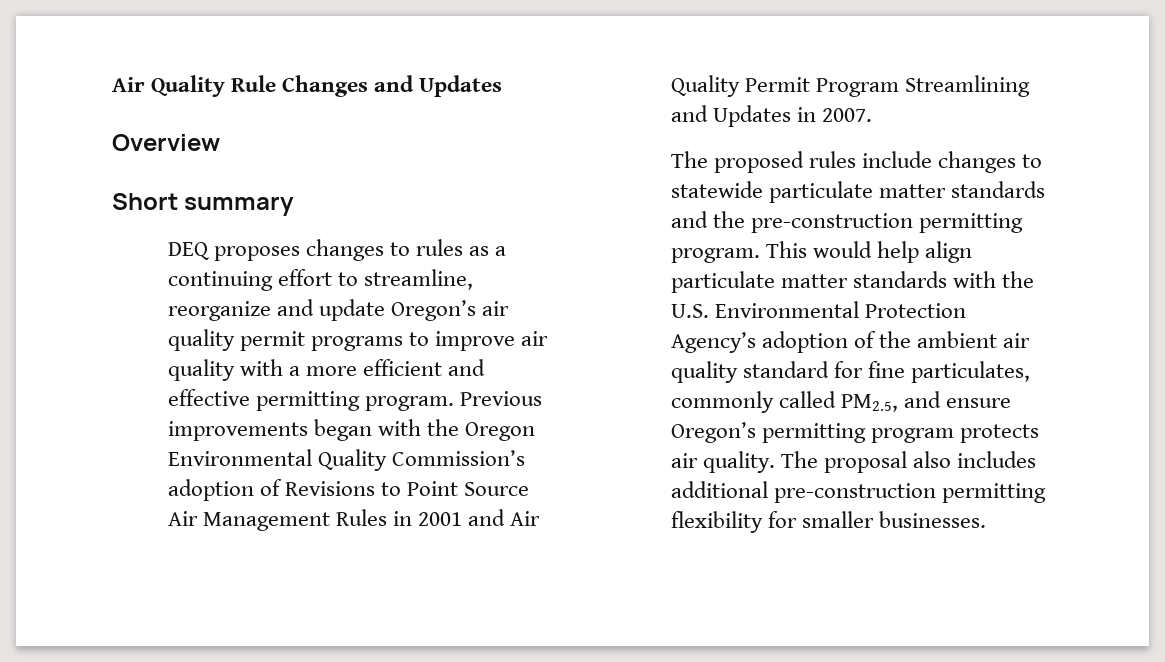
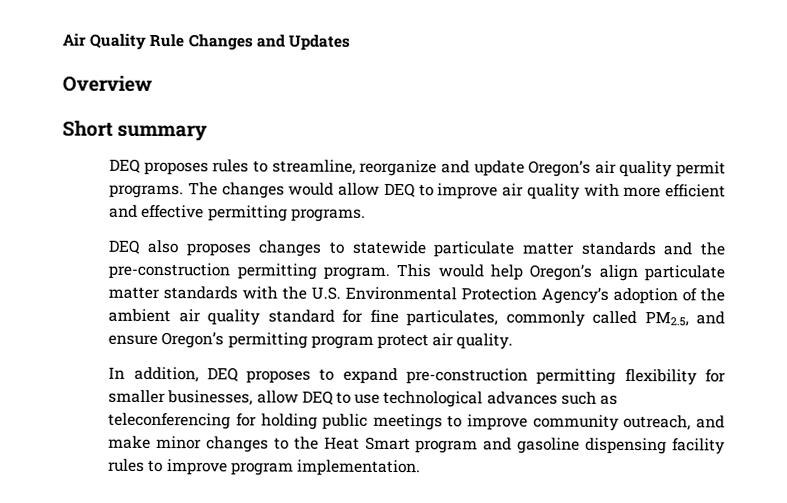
- DEQ proposes changes to rules as a continuing effort to streamline, reorganize and update Oregon’s air quality permit programs to improve air quality with a more efficient and effective permitting program. Previous improvements began with the Oregon Environmental Quality Commission’s adoption of Revisions to Point Source Air Management Rules in 2001 and Air Quality Permit Program Streamlining and Updates in 2007.
- The proposed rules include changes to statewide particulate matter standards and the pre-construction permitting program.
+ DEQ proposes rules to streamline, reorganize and update Oregon’s air quality permit programs. The changes would allow DEQ to improve air quality with more efficient and effective permitting programs.
+ DEQ also proposes changes to statewide particulate matter standards and the pre-construction permitting program.
- This would help align particulate matter standards with the U.S. Environmental Protection Agency’s adoption of the ambient air quality standard for fine particulates, commonly called PM2.5, and ensure Oregon’s permitting program protects air quality. The proposal also includes additional pre-construction permitting flexibility for smaller businesses.
+ This would help Oregon’s align particulate matter standards with the U.S. Environmental Protection Agency’s adoption of the ambient air quality standard for fine particulates, commonly called PM2.5, and ensure Oregon’s permitting program protect air quality.
+ In addition, DEQ proposes to expand pre-construction permitting flexibility for smaller businesses, allow DEQ to use technological advances such as teleconferencing for holding public meetings to improve community outreach, and make minor changes to the Heat Smart program and gasoline dispensing facility rules to improve program implementation.

